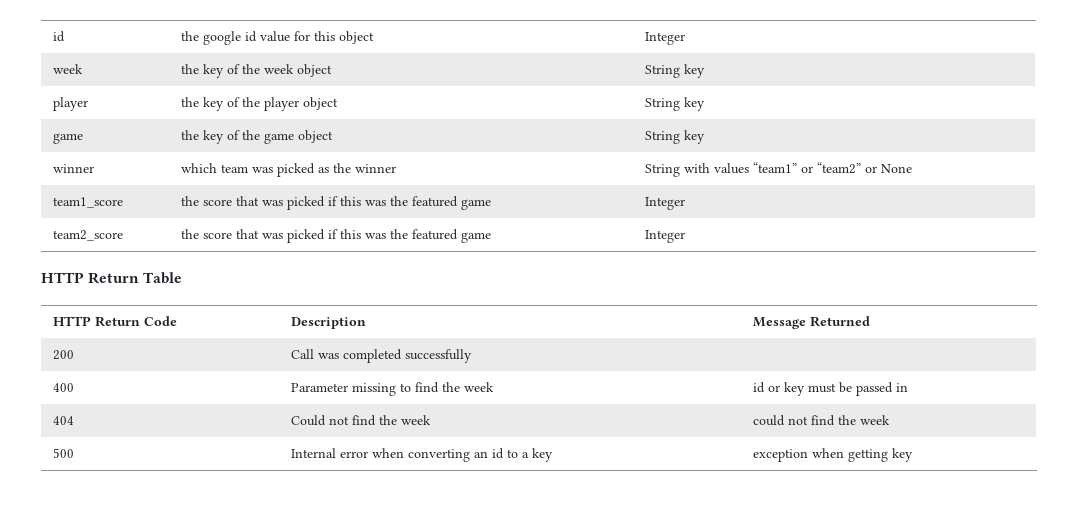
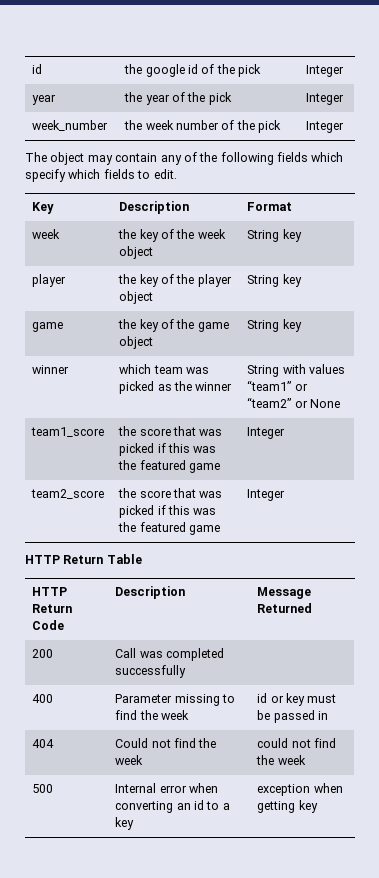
- id | the google id value for this object | Integer
+ id | the google id of the pick | Integer
+ year | the year of the pick | Integer
+ week_number | the week number of the pick | Integer
+ The object may contain any of the following fields which specify which fields to edit.
+ Key | Description | Format

